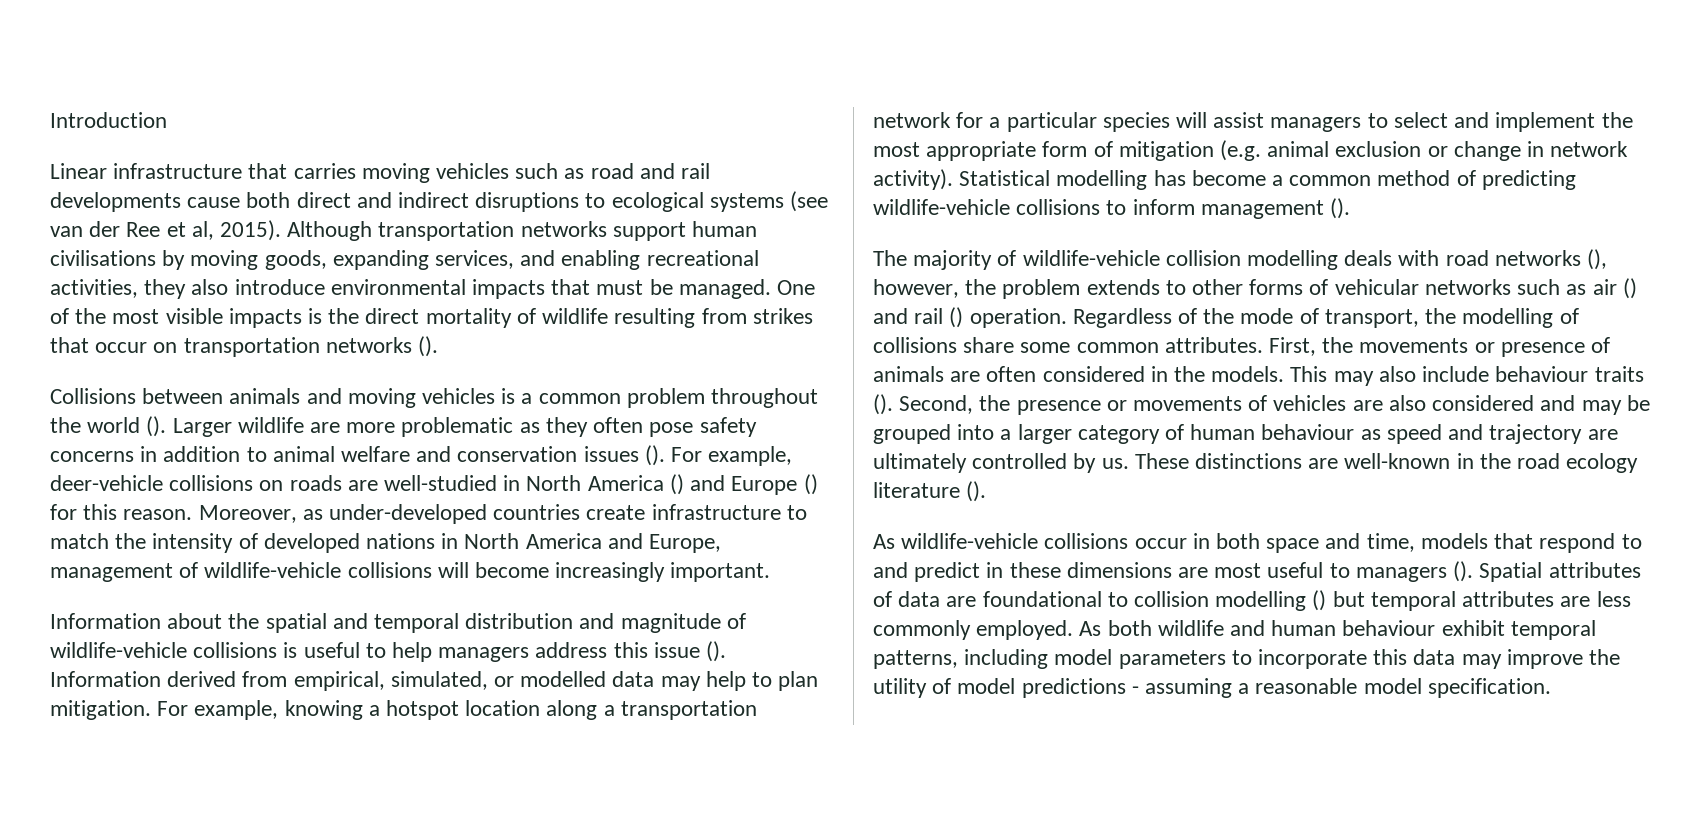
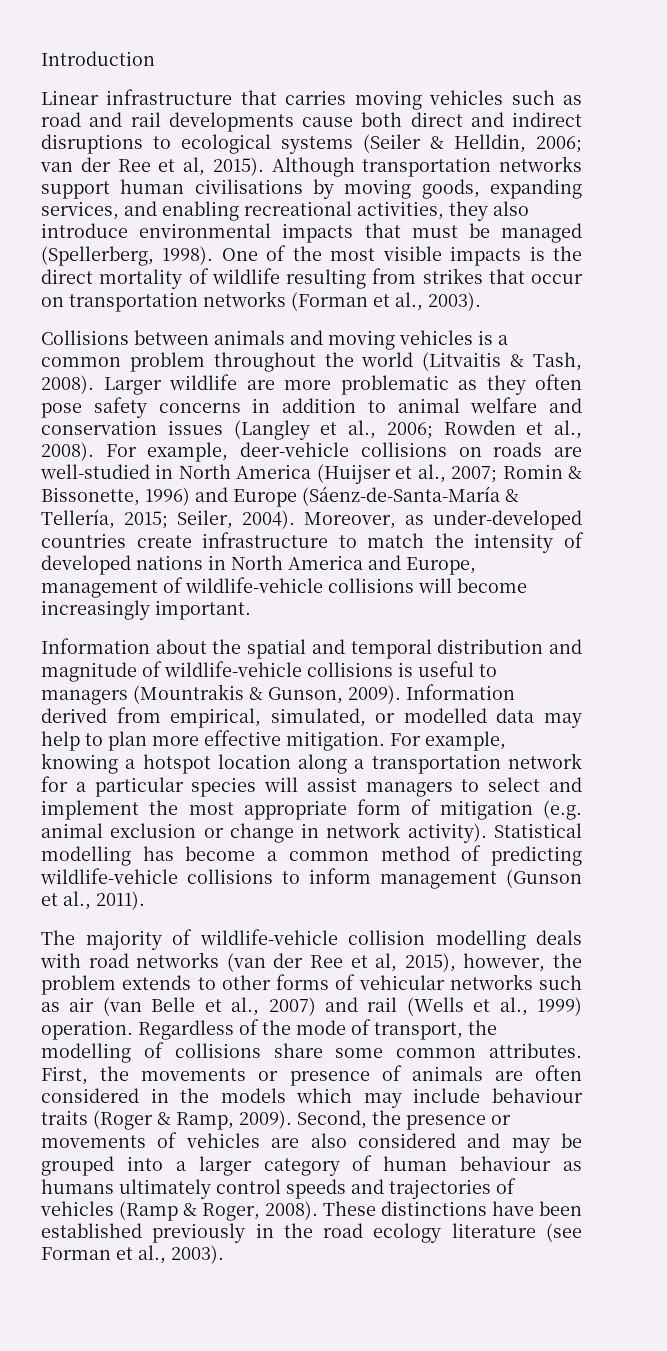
- Linear infrastructure that carries moving vehicles such as road and rail developments cause both direct and indirect disruptions to ecological systems (see van der Ree et al, 2015).
+ Linear infrastructure that carries moving vehicles such as road and rail developments cause both direct and indirect disruptions to ecological systems (Seiler & Helldin, 2006; van der Ree et al, 2015).
- Although transportation networks support human civilisations by moving goods, expanding services, and enabling recreational activities, they also introduce environmental impacts that must be managed.
+ Although transportation networks support human civilisations by moving goods, expanding services, and enabling recreational activities, they also introduce environmental impacts that must be managed (Spellerberg, 1998).
- One of the most visible impacts is the direct mortality of wildlife resulting from strikes that occur on transportation networks ().
+ One of the most visible impacts is the direct mortality of wildlife resulting from strikes that occur on transportation networks (Forman et al., 2003).
- Collisions between animals and moving vehicles is a common problem throughout the world ().
+ Collisions between animals and moving vehicles is a common problem throughout the world (Litvaitis & Tash, 2008).
- Larger wildlife are more problematic as they often pose safety concerns in addition to animal welfare and conservation issues ().
+ Larger wildlife are more problematic as they often pose safety concerns in addition to animal welfare and conservation issues (Langley et al., 2006; Rowden et al., 2008).
- For example, deer-vehicle collisions on roads are well-studied in North America () and Europe () for this reason.
+ For example, deer-vehicle collisions on roads are well-studied in North America (Huijser et al., 2007; Romin & Bissonette, 1996) and Europe (Sáenz-de-Santa-María & Tellería, 2015; Seiler, 2004).
- Information about the spatial and temporal distribution and magnitude of wildlife-vehicle collisions is useful to help managers address this issue ().
+ Information about the spatial and temporal distribution and magnitude of wildlife-vehicle collisions is useful to managers (Mountrakis & Gunson, 2009).
- Information derived from empirical, simulated, or modelled data may help to plan mitigation.
+ Information derived from empirical, simulated, or modelled data may help to plan more effective mitigation.
- Statistical modelling has become a common method of predicting wildlife-vehicle collisions to inform management ().
+ Statistical modelling has become a common method of predicting wildlife-vehicle collisions to inform management (Gunson et al., 2011).
- The majority of wildlife-vehicle collision modelling deals with road networks (), however, the problem extends to other forms of vehicular networks such as air () and rail () operation.
+ The majority of wildlife-vehicle collision modelling deals with road networks (van der Ree et al, 2015), however, the problem extends to other forms of vehicular networks such as air (van Belle et al., 2007) and rail (Wells et al., 1999) operation.
- First, the movements or presence of animals are often considered in the models. This may also include behaviour traits ().
+ First, the movements or presence of animals are often considered in the models which may include behaviour traits (Roger & Ramp, 2009).
- Second, the presence or movements of vehicles are also considered and may be grouped into a larger category of human behaviour as speed and trajectory are ultimately controlled by us. These distinctions are well-known in the road ecology literature ().
- As wildlife-vehicle collisions occur in both space and time, models that respond to and predict in these dimensions are most useful to managers (). Spatial attributes of data are foundational to collision modelling () but temporal attributes are less commonly employed. As both wildlife and human behaviour exhibit temporal patterns, including model parameters to incorporate this data may improve the utility of model predictions - assuming a reasonable model specification.
+ Second, the presence or movements of vehicles are also considered and may be grouped into a larger category of human behaviour as humans ultimately control speeds and trajectories of vehicles (Ramp & Roger, 2008). These distinctions have been established previously in the road ecology literature (see Forman et al., 2003).

